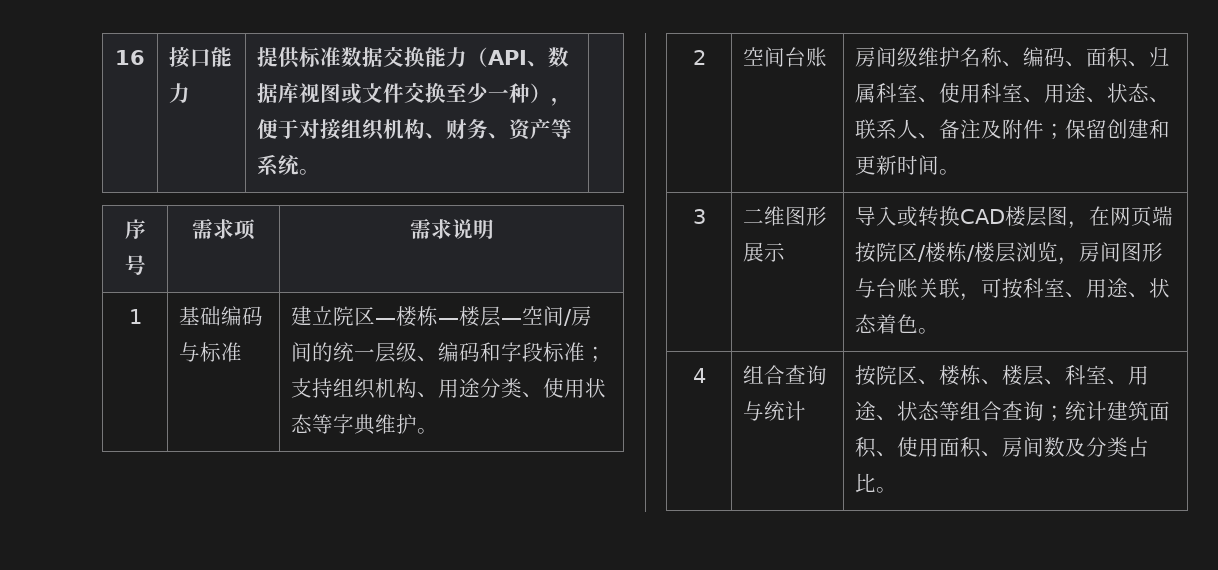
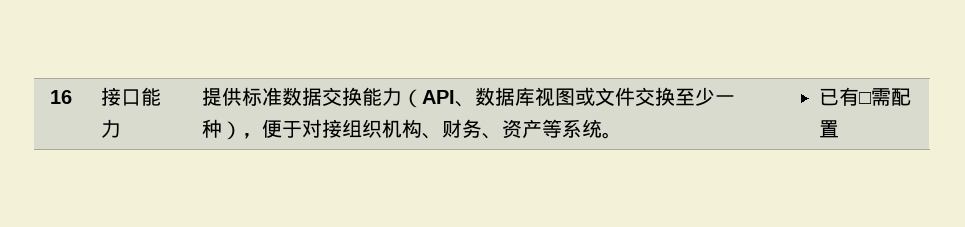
- 16 | 接口能力 | 提供标准数据交换能力（API、数据库视图或文件交换至少一种），便于对接组织机构、财务、资产等系统。 |
- 序号 | 需求项 | 需求说明
- 1 | 基础编码与标准 | 建立院区—楼栋—楼层—空间/房间的统一层级、编码和字段标准；支持组织机构、用途分类、使用状态等字典维护。
- 2 | 空间台账 | 房间级维护名称、编码、面积、归属科室、使用科室、用途、状态、联系人、备注及附件；保留创建和更新时间。
- 3 | 二维图形展示 | 导入或转换CAD楼层图，在网页端按院区/楼栋/楼层浏览，房间图形与台账关联，可按科室、用途、状态着色。
- 4 | 组合查询与统计 | 按院区、楼栋、楼层、科室、用途、状态等组合查询；统计建筑面积、使用面积、房间数及分类占比。
+ 16 | 接口能力 | 提供标准数据交换能力（API、数据库视图或文件交换至少一种），便于对接组织机构、财务、资产等系统。 | 已有□需配置

